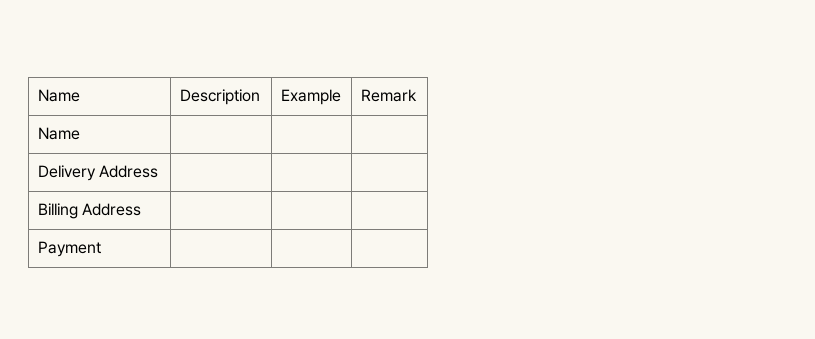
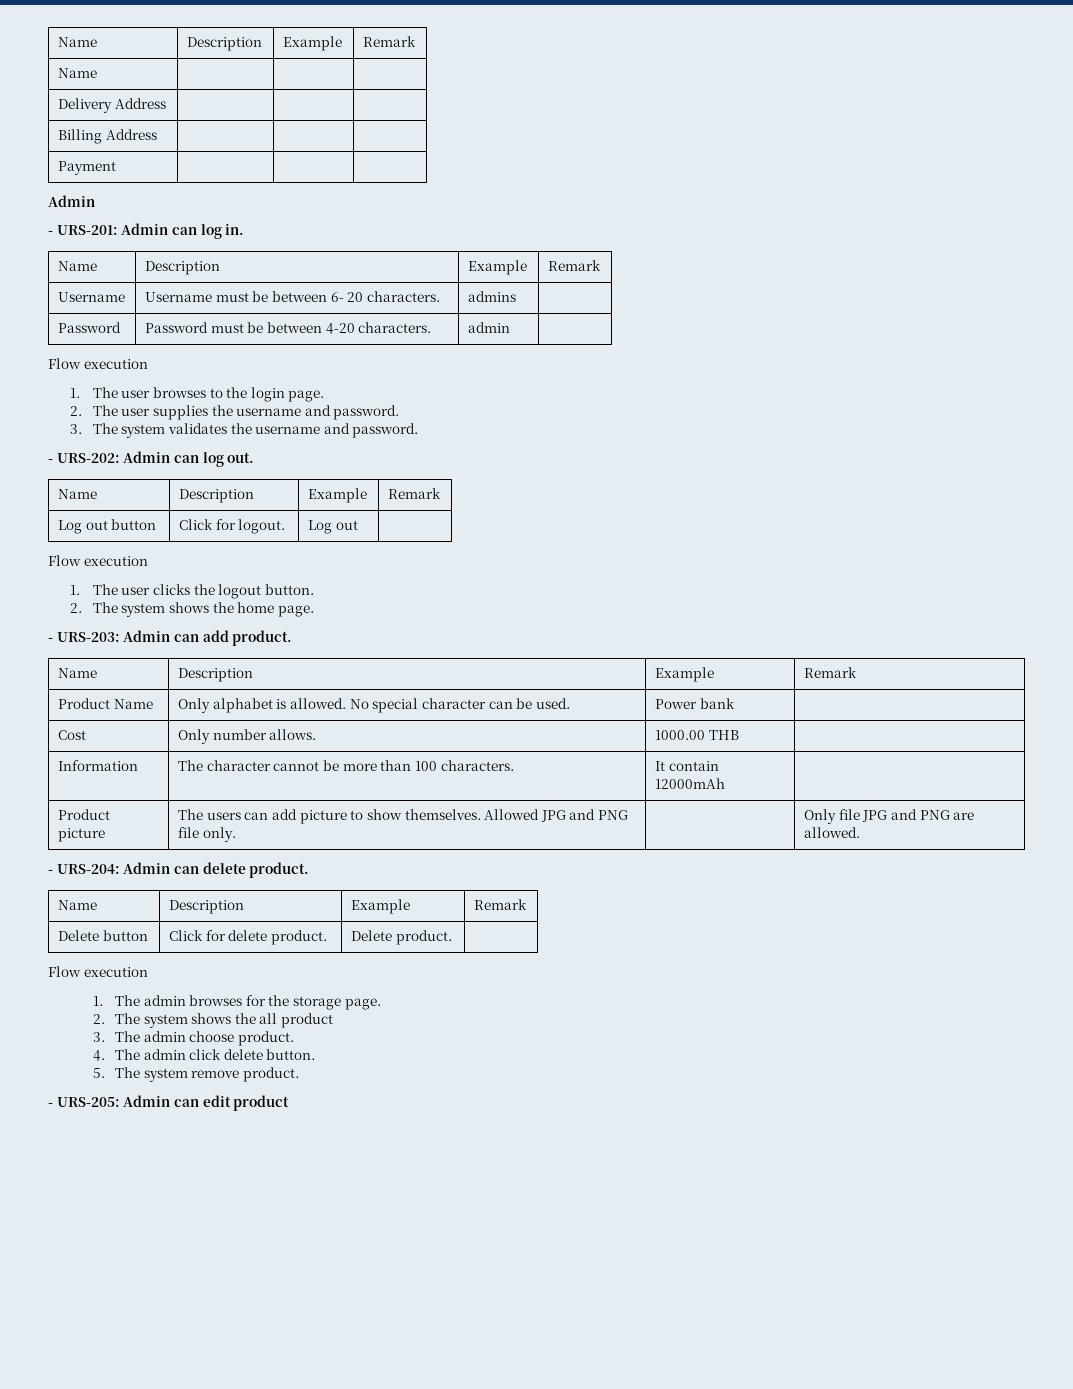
  Payment | | |
+ Admin
+ - URS-201: Admin can log in.
+ Name | Description | Example | Remark
+ Username | Username must be between 6- 20 characters. | admins |
+ Password | Password must be between 4-20 characters. | admin |
+ Flow execution
+ 1. The user browses to the login page.
+ 2. The user supplies the username and password.
+ 3. The system validates the username and password.
+ - URS-202: Admin can log out.
+ Name | Description | Example | Remark
+ Log out button | Click for logout. | Log out |
+ Flow execution
+ 1. The user clicks the logout button.
+ 2. The system shows the home page.
+ - URS-203: Admin can add product.
+ Name | Description | Example | Remark
+ Product Name | Only alphabet is allowed. No special character can be used. | Power bank |
+ Cost | Only number allows. | 1000.00 THB |
+ Information | The character cannot be more than 100 characters. | It contain 12000mAh |
+ Product picture | The users can add picture to show themselves. Allowed JPG and PNG file only. | | Only file JPG and PNG are allowed.
+ - URS-204: Admin can delete product.
+ Name | Description | Example | Remark
+ Delete button | Click for delete product. | Delete product. |
+ Flow execution
+ 1. The admin browses for the storage page.
+ 2. The system shows the all product
+ 3. The admin choose product.
+ 4. The admin click delete button.
+ 5. The system remove product.
+ - URS-205: Admin can edit product

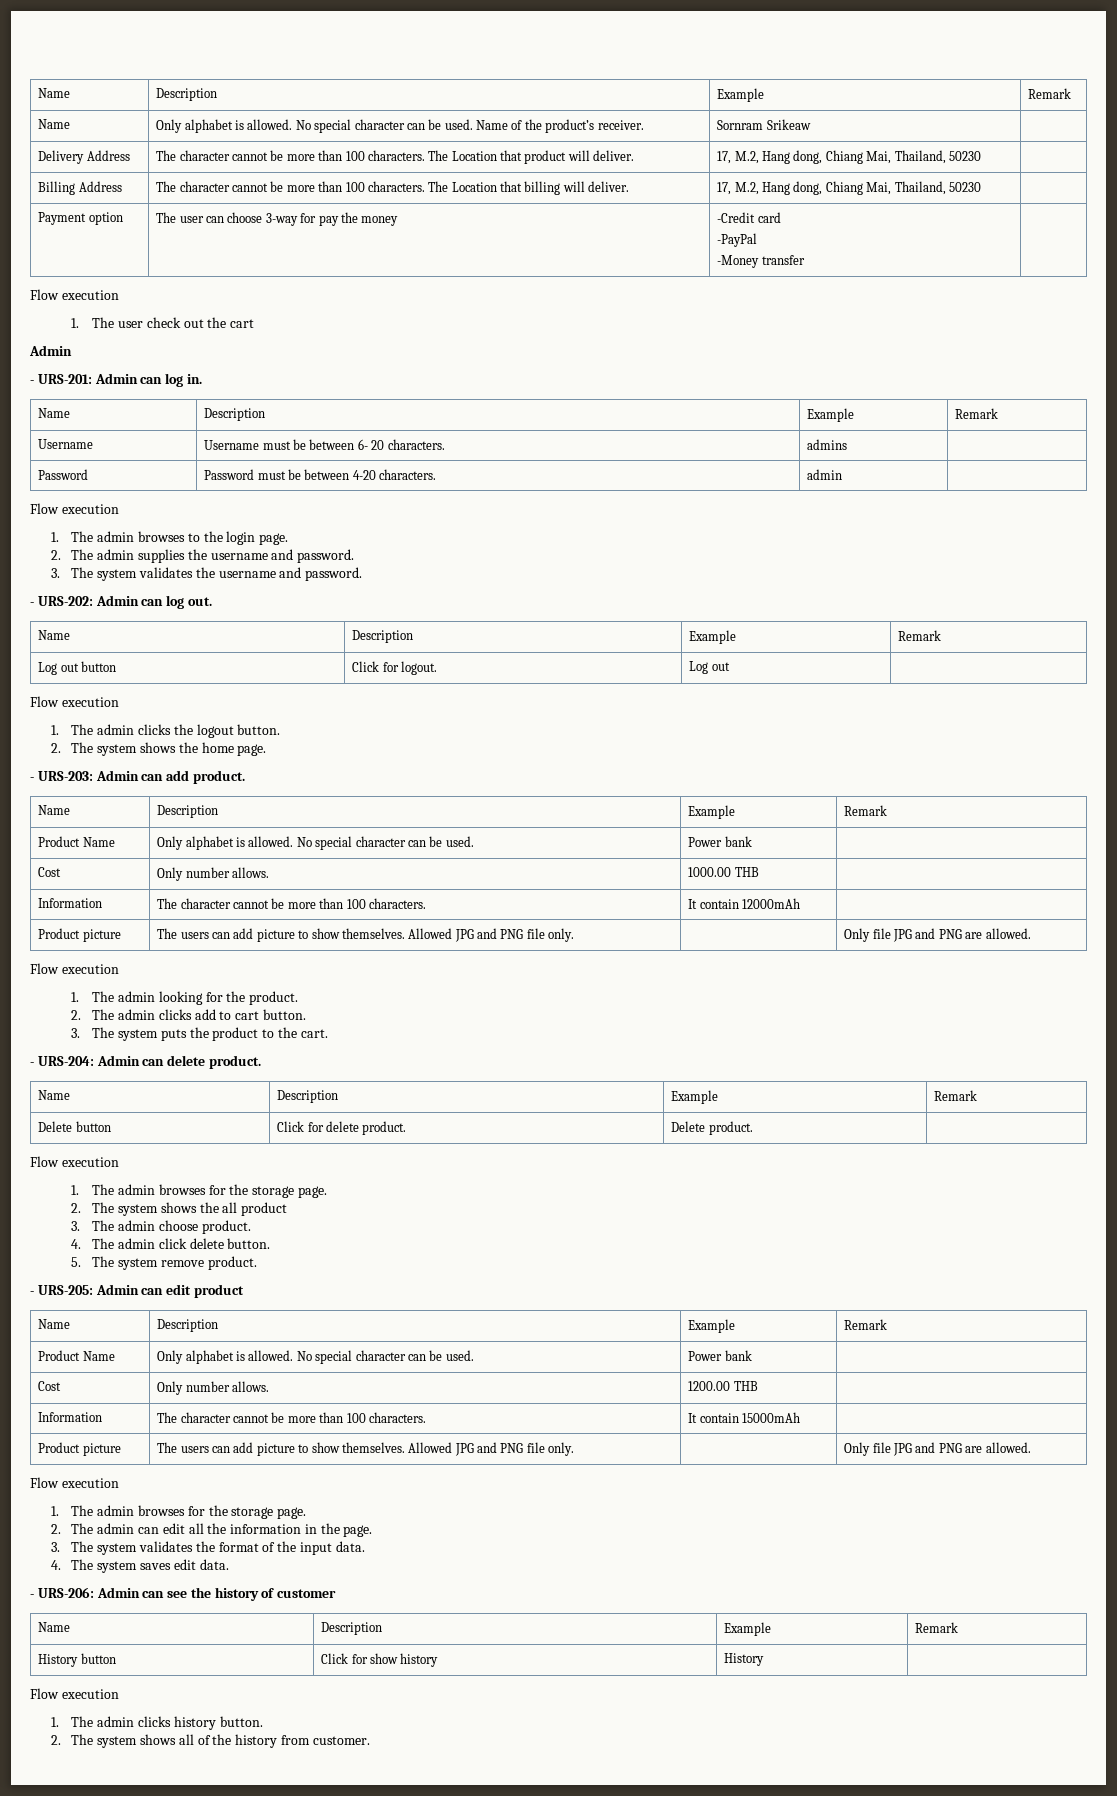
- Name | | |
- Delivery Address | | |
- Billing Address | | |
- Payment | | |
+ Name | Only alphabet is allowed. No special character can be used. Name of the product’s receiver. | Sornram Srikeaw |
+ Delivery Address | The character cannot be more than 100 characters. The Location that product will deliver. | 17, M.2, Hang dong, Chiang Mai, Thailand, 50230 |
+ Billing Address | The character cannot be more than 100 characters. The Location that billing will deliver. | 17, M.2, Hang dong, Chiang Mai, Thailand, 50230 |
+ Payment option | The user can choose 3-way for pay the money | -Credit card
+ -PayPal
+ -Money transfer |
+ Flow execution
+ 1. The user check out the cart
- 1. The user browses to the login page.
+ 1. The admin browses to the login page.
- 2. The user supplies the username and password.
+ 2. The admin supplies the username and password.
- 1. The user clicks the logout button.
+ 1. The admin clicks the logout button.
  Information | The character cannot be more than 100 characters. | It contain 12000mAh |
  Product picture | The users can add picture to show themselves. Allowed JPG and PNG file only. | | Only file JPG and PNG are allowed.
+ Flow execution
+ 1. The admin looking for the product.
+ 2. The admin clicks add to cart button.
+ 3. The system puts the product to the cart.
  - URS-205: Admin can edit product
+ Name | Description | Example | Remark
+ Product Name | Only alphabet is allowed. No special character can be used. | Power bank |
+ Cost | Only number allows. | 1200.00 THB |
+ Information | The character cannot be more than 100 characters. | It contain 15000mAh |
+ Product picture | The users can add picture to show themselves. Allowed JPG and PNG file only. | | Only file JPG and PNG are allowed.
+ Flow execution
+ 1. The admin browses for the storage page.
+ 2. The admin can edit all the information in the page.
+ 3. The system validates the format of the input data.
+ 4. The system saves edit data.
+ - URS-206: Admin can see the history of customer
+ Name | Description | Example | Remark
+ History button | Click for show history | History |
+ Flow execution
+ 1. The admin clicks history button.
+ 2. The system shows all of the history from customer.

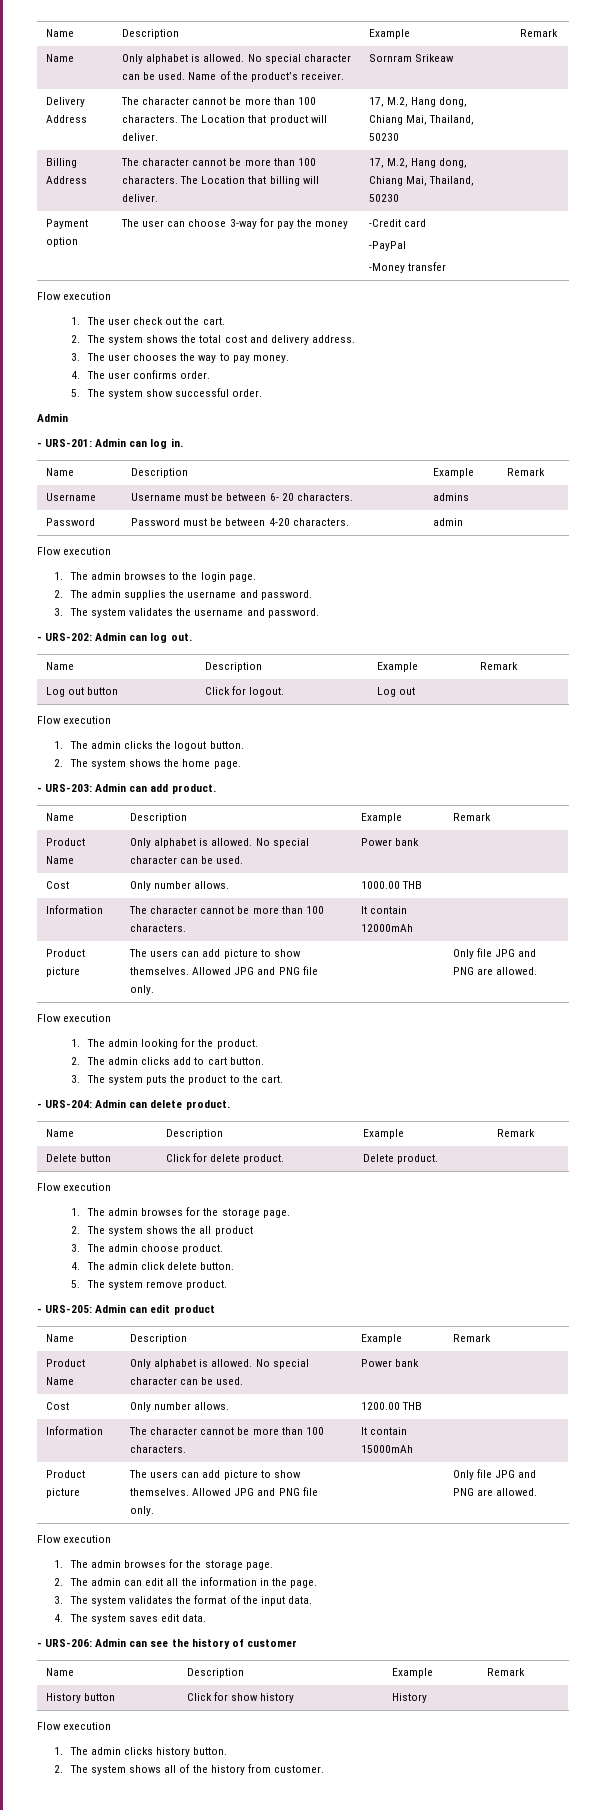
- 1. The user check out the cart
+ 1. The user check out the cart.
+ 2. The system shows the total cost and delivery address.
+ 3. The user chooses the way to pay money.
+ 4. The user confirms order.
+ 5. The system show successful order.

